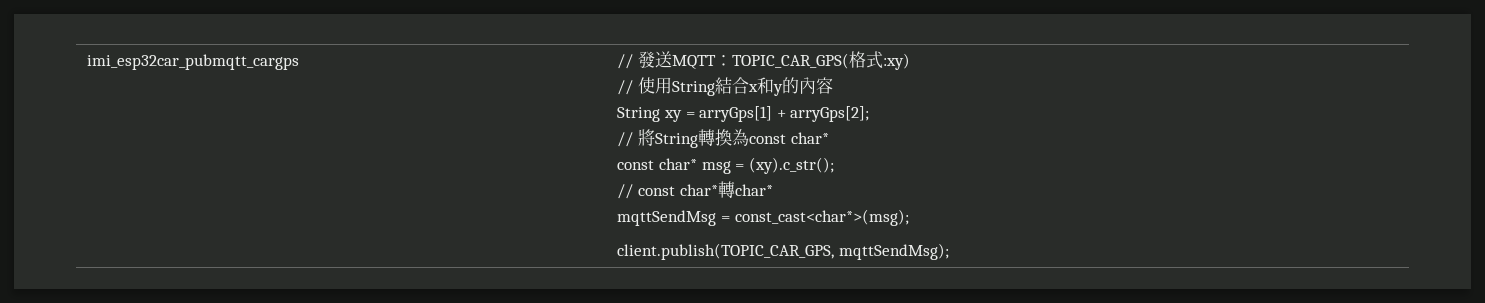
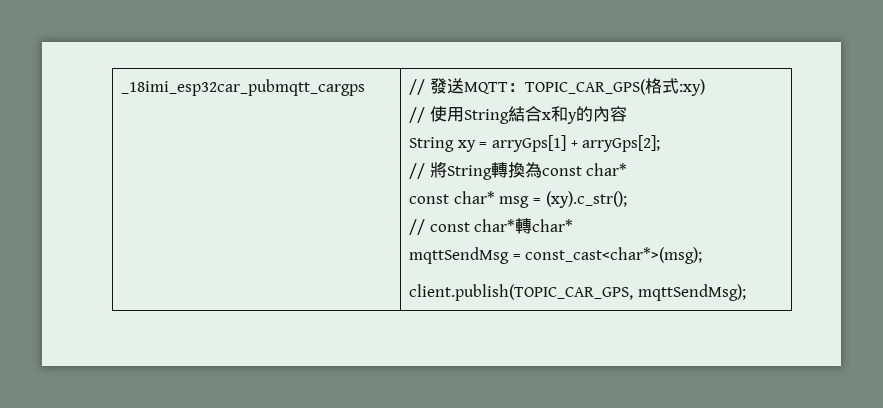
- imi_esp32car_pubmqtt_cargps | // 發送MQTT：TOPIC_CAR_GPS(格式:xy)
+ _18imi_esp32car_pubmqtt_cargps | // 發送MQTT：TOPIC_CAR_GPS(格式:xy)

